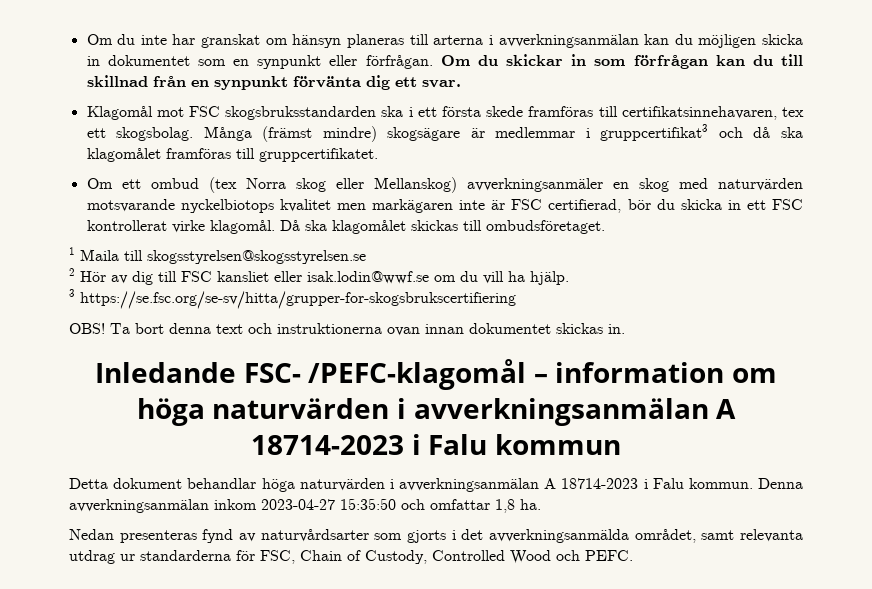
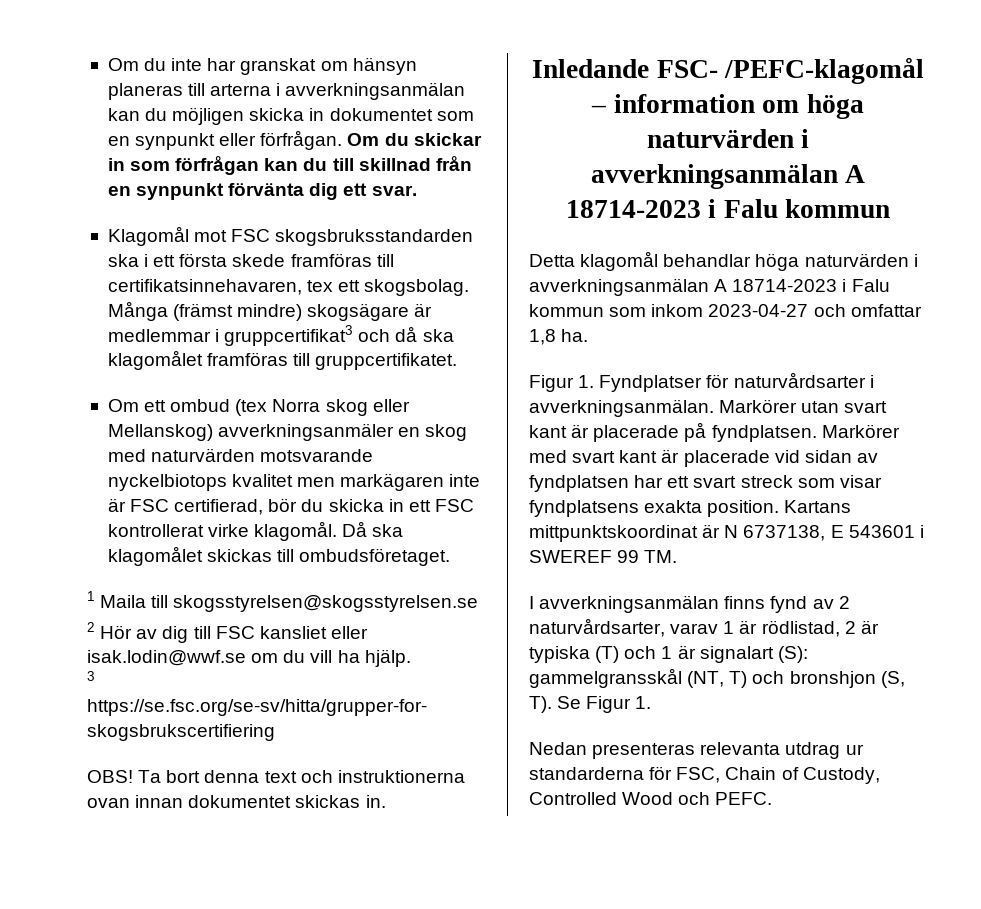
- Detta dokument behandlar höga naturvärden i avverkningsanmälan A 18714-2023 i Falu kommun. Denna avverkningsanmälan inkom 2023-04-27 15:35:50 och omfattar 1,8 ha.
+ Detta klagomål behandlar höga naturvärden i avverkningsanmälan A 18714-2023 i Falu kommun som inkom 2023-04-27 och omfattar 1,8 ha.
- Nedan presenteras fynd av naturvårdsarter som gjorts i det avverkningsanmälda området, samt relevanta utdrag ur standarderna för FSC, Chain of Custody, Controlled Wood och PEFC.
+ Figur 1. Fyndplatser för naturvårdsarter i avverkningsanmälan. Markörer utan svart kant är placerade på fyndplatsen. Markörer med svart kant är placerade vid sidan av fyndplatsen har ett svart streck som visar fyndplatsens exakta position. Kartans mittpunktskoordinat är N 6737138, E 543601 i SWEREF 99 TM.
+ I avverkningsanmälan finns fynd av 2 naturvårdsarter, varav 1 är rödlistad, 2 är typiska (T) och 1 är signalart (S): gammelgransskål (NT, T) och bronshjon (S, T). Se Figur 1.
+ Nedan presenteras relevanta utdrag ur standarderna för FSC, Chain of Custody, Controlled Wood och PEFC.

